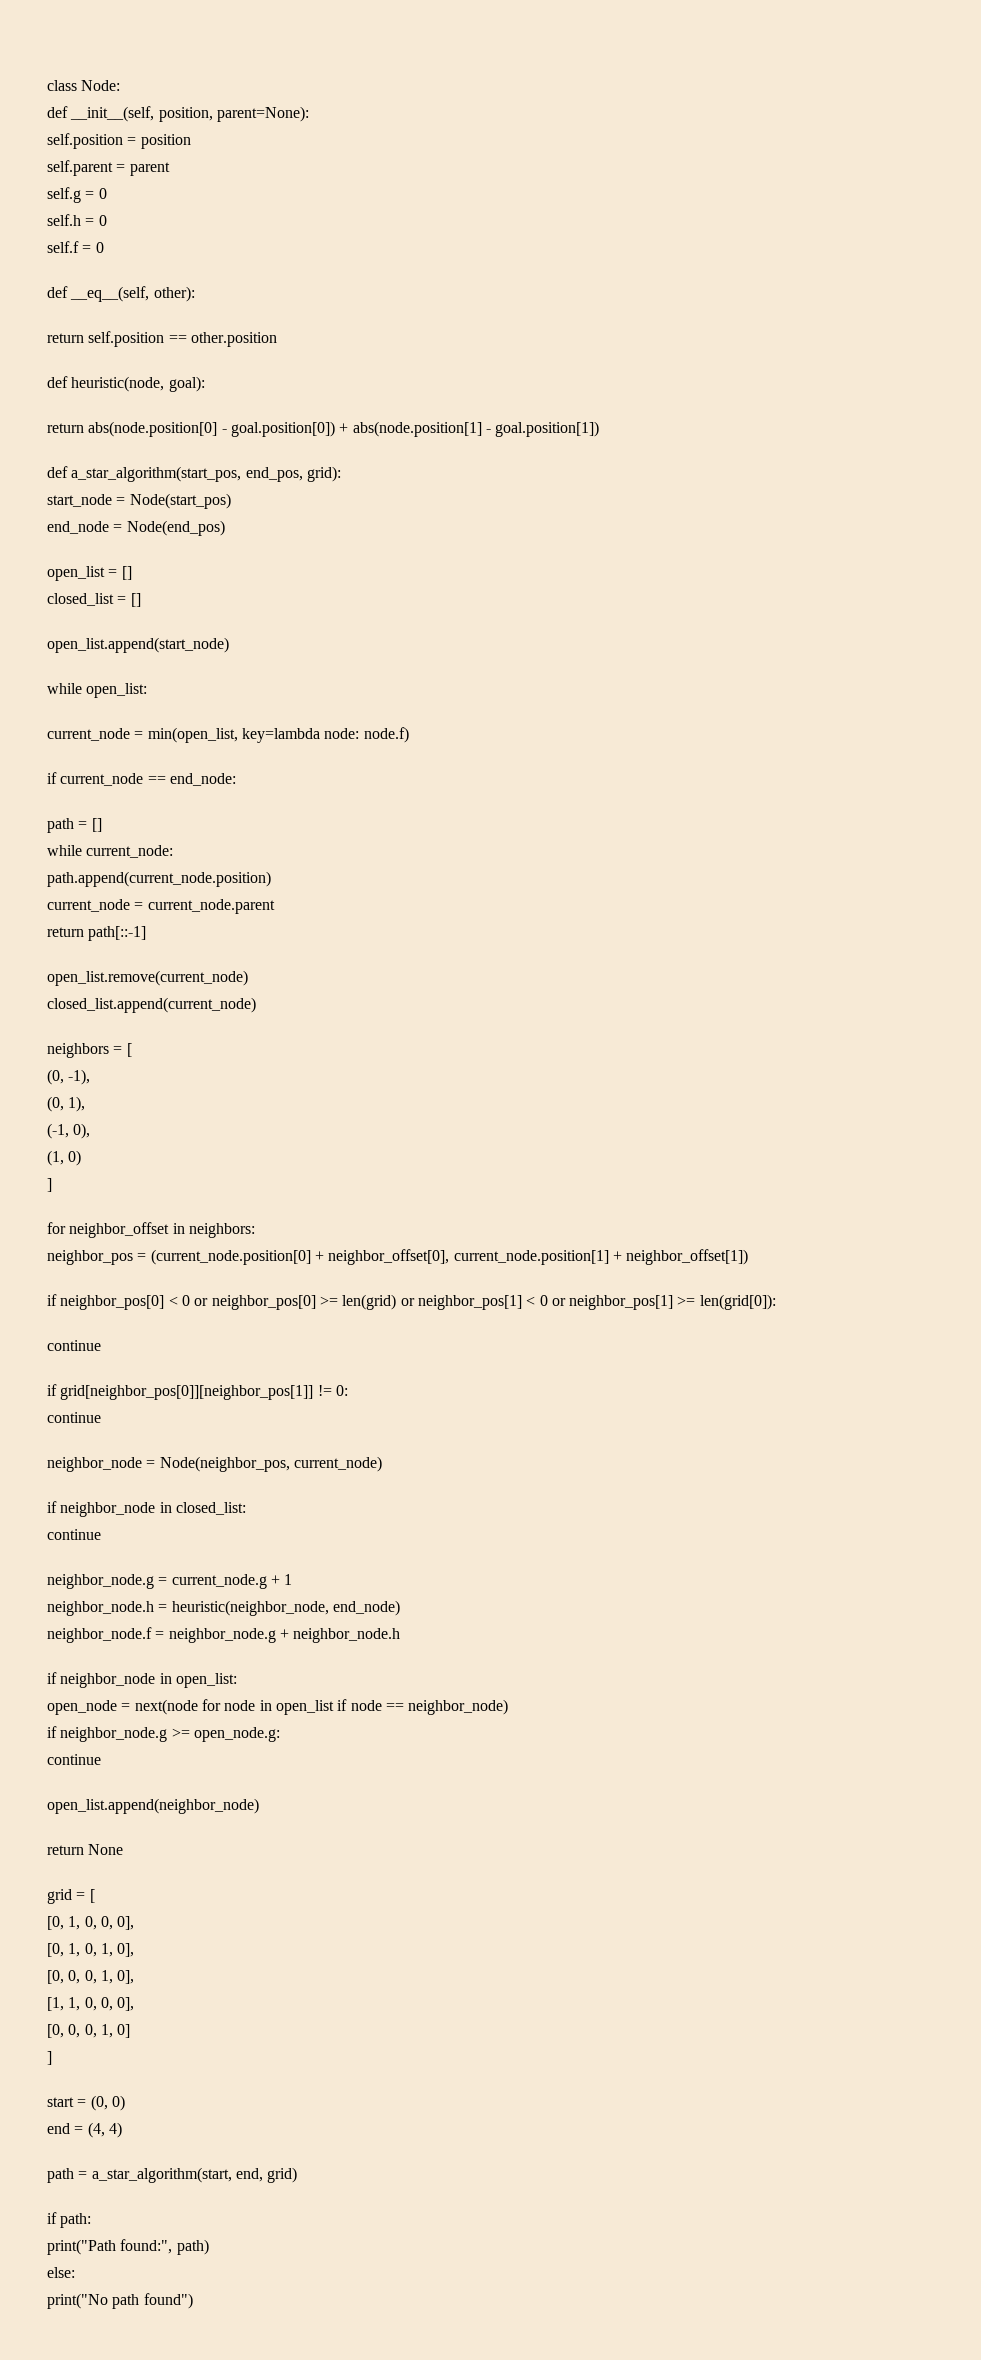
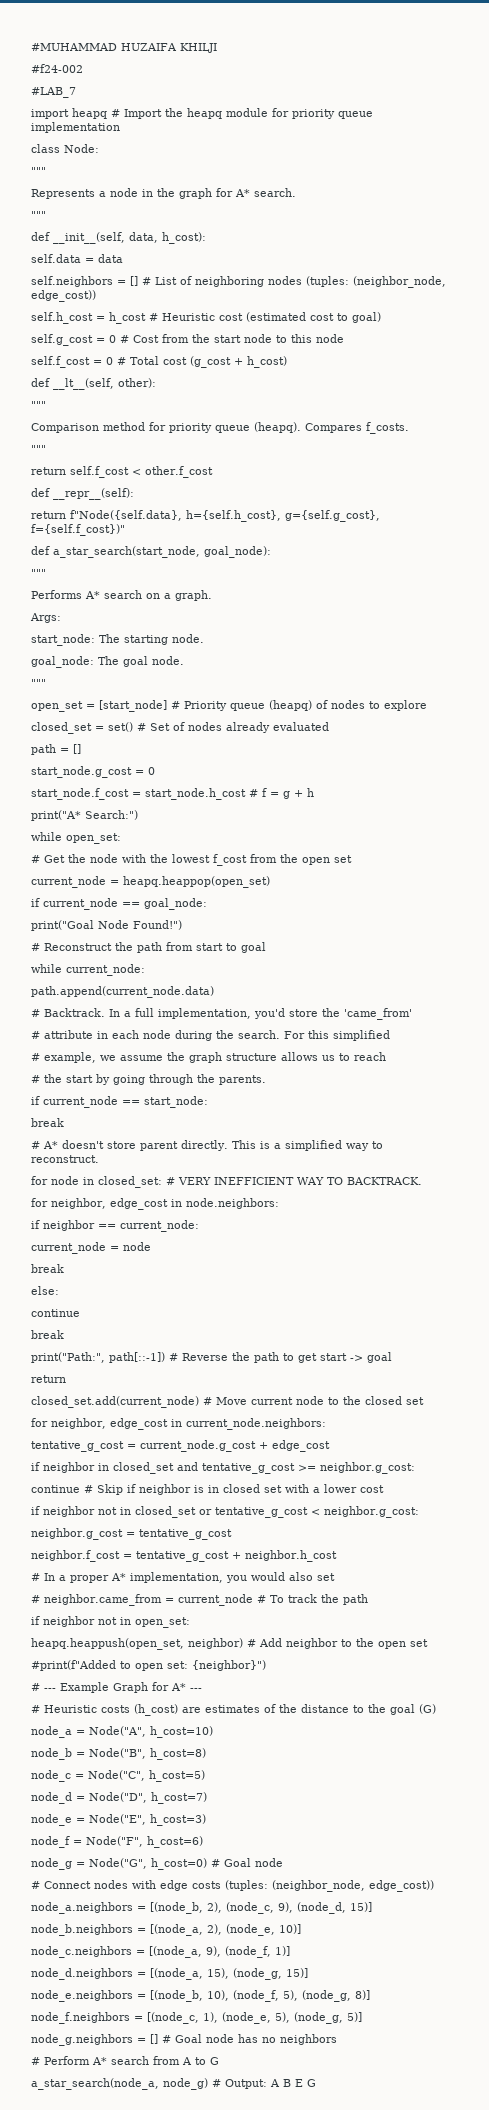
+ #MUHAMMAD HUZAIFA KHILJI
+ #f24-002
+ #LAB_7
+ import heapq # Import the heapq module for priority queue implementation
  class Node:
- def __init__(self, position, parent=None):
- self.position = position
- self.parent = parent
- self.g = 0
- self.h = 0
- self.f = 0
- def __eq__(self, other):
- return self.position == other.position
- def heuristic(node, goal):
- return abs(node.position[0] - goal.position[0]) + abs(node.position[1] - goal.position[1])
- def a_star_algorithm(start_pos, end_pos, grid):
- start_node = Node(start_pos)
- end_node = Node(end_pos)
- open_list = []
- closed_list = []
- open_list.append(start_node)
- while open_list:
- current_node = min(open_list, key=lambda node: node.f)
- if current_node == end_node:
+ """
+ Represents a node in the graph for A* search.
+ """
+ def __init__(self, data, h_cost):
+ self.data = data
+ self.neighbors = [] # List of neighboring nodes (tuples: (neighbor_node, edge_cost))
+ self.h_cost = h_cost # Heuristic cost (estimated cost to goal)
+ self.g_cost = 0 # Cost from the start node to this node
+ self.f_cost = 0 # Total cost (g_cost + h_cost)
+ def __lt__(self, other):
+ """
+ Comparison method for priority queue (heapq). Compares f_costs.
+ """
+ return self.f_cost < other.f_cost
+ def __repr__(self):
+ return f"Node({self.data}, h={self.h_cost}, g={self.g_cost}, f={self.f_cost})"
+ def a_star_search(start_node, goal_node):
+ """
+ Performs A* search on a graph.
+ Args:
+ start_node: The starting node.
+ goal_node: The goal node.
+ """
+ open_set = [start_node] # Priority queue (heapq) of nodes to explore
+ closed_set = set() # Set of nodes already evaluated
  path = []
+ start_node.g_cost = 0
+ start_node.f_cost = start_node.h_cost # f = g + h
+ print("A* Search:")
+ while open_set:
+ # Get the node with the lowest f_cost from the open set
+ current_node = heapq.heappop(open_set)
+ if current_node == goal_node:
+ print("Goal Node Found!")
+ # Reconstruct the path from start to goal
  while current_node:
- path.append(current_node.position)
- current_node = current_node.parent
- return path[::-1]
- open_list.remove(current_node)
- closed_list.append(current_node)
- neighbors = [
- (0, -1),
- (0, 1),
- (-1, 0),
- (1, 0)
- ]
- for neighbor_offset in neighbors:
- neighbor_pos = (current_node.position[0] + neighbor_offset[0], current_node.position[1] + neighbor_offset[1])
- if neighbor_pos[0] < 0 or neighbor_pos[0] >= len(grid) or neighbor_pos[1] < 0 or neighbor_pos[1] >= len(grid[0]):
+ path.append(current_node.data)
+ # Backtrack. In a full implementation, you'd store the 'came_from'
+ # attribute in each node during the search. For this simplified
+ # example, we assume the graph structure allows us to reach
+ # the start by going through the parents.
+ if current_node == start_node:
+ break
+ # A* doesn't store parent directly. This is a simplified way to reconstruct.
+ for node in closed_set: # VERY INEFFICIENT WAY TO BACKTRACK.
+ for neighbor, edge_cost in node.neighbors:
+ if neighbor == current_node:
+ current_node = node
+ break
+ else:
  continue
- if grid[neighbor_pos[0]][neighbor_pos[1]] != 0:
- continue
- neighbor_node = Node(neighbor_pos, current_node)
- if neighbor_node in closed_list:
- continue
- neighbor_node.g = current_node.g + 1
- neighbor_node.h = heuristic(neighbor_node, end_node)
- neighbor_node.f = neighbor_node.g + neighbor_node.h
- if neighbor_node in open_list:
- open_node = next(node for node in open_list if node == neighbor_node)
- if neighbor_node.g >= open_node.g:
- continue
- open_list.append(neighbor_node)
- return None
- grid = [
- [0, 1, 0, 0, 0],
- [0, 1, 0, 1, 0],
- [0, 0, 0, 1, 0],
- [1, 1, 0, 0, 0],
- [0, 0, 0, 1, 0]
- ]
- start = (0, 0)
- end = (4, 4)
- path = a_star_algorithm(start, end, grid)
- if path:
- print("Path found:", path)
- else:
- print("No path found")
+ break
+ print("Path:", path[::-1]) # Reverse the path to get start -> goal
+ return
+ closed_set.add(current_node) # Move current node to the closed set
+ for neighbor, edge_cost in current_node.neighbors:
+ tentative_g_cost = current_node.g_cost + edge_cost
+ if neighbor in closed_set and tentative_g_cost >= neighbor.g_cost:
+ continue # Skip if neighbor is in closed set with a lower cost
+ if neighbor not in closed_set or tentative_g_cost < neighbor.g_cost:
+ neighbor.g_cost = tentative_g_cost
+ neighbor.f_cost = tentative_g_cost + neighbor.h_cost
+ # In a proper A* implementation, you would also set
+ # neighbor.came_from = current_node # To track the path
+ if neighbor not in open_set:
+ heapq.heappush(open_set, neighbor) # Add neighbor to the open set
+ #print(f"Added to open set: {neighbor}")
+ # --- Example Graph for A* ---
+ # Heuristic costs (h_cost) are estimates of the distance to the goal (G)
+ node_a = Node("A", h_cost=10)
+ node_b = Node("B", h_cost=8)
+ node_c = Node("C", h_cost=5)
+ node_d = Node("D", h_cost=7)
+ node_e = Node("E", h_cost=3)
+ node_f = Node("F", h_cost=6)
+ node_g = Node("G", h_cost=0) # Goal node
+ # Connect nodes with edge costs (tuples: (neighbor_node, edge_cost))
+ node_a.neighbors = [(node_b, 2), (node_c, 9), (node_d, 15)]
+ node_b.neighbors = [(node_a, 2), (node_e, 10)]
+ node_c.neighbors = [(node_a, 9), (node_f, 1)]
+ node_d.neighbors = [(node_a, 15), (node_g, 15)]
+ node_e.neighbors = [(node_b, 10), (node_f, 5), (node_g, 8)]
+ node_f.neighbors = [(node_c, 1), (node_e, 5), (node_g, 5)]
+ node_g.neighbors = [] # Goal node has no neighbors
+ # Perform A* search from A to G
+ a_star_search(node_a, node_g) # Output: A B E G

